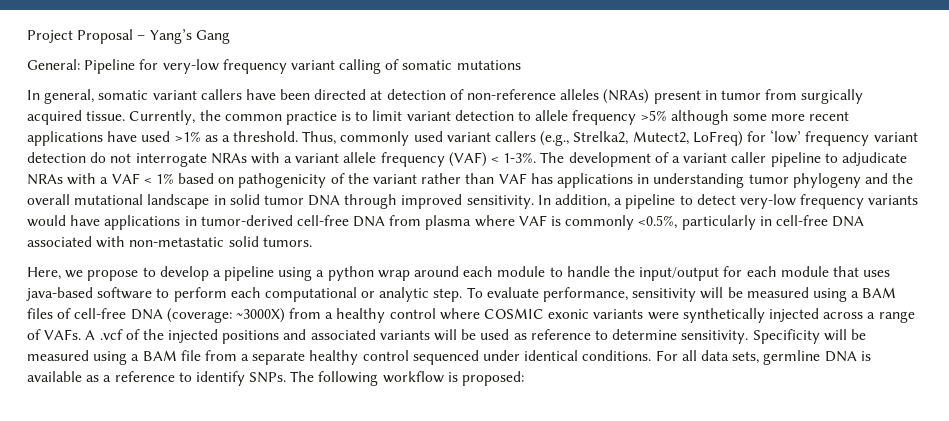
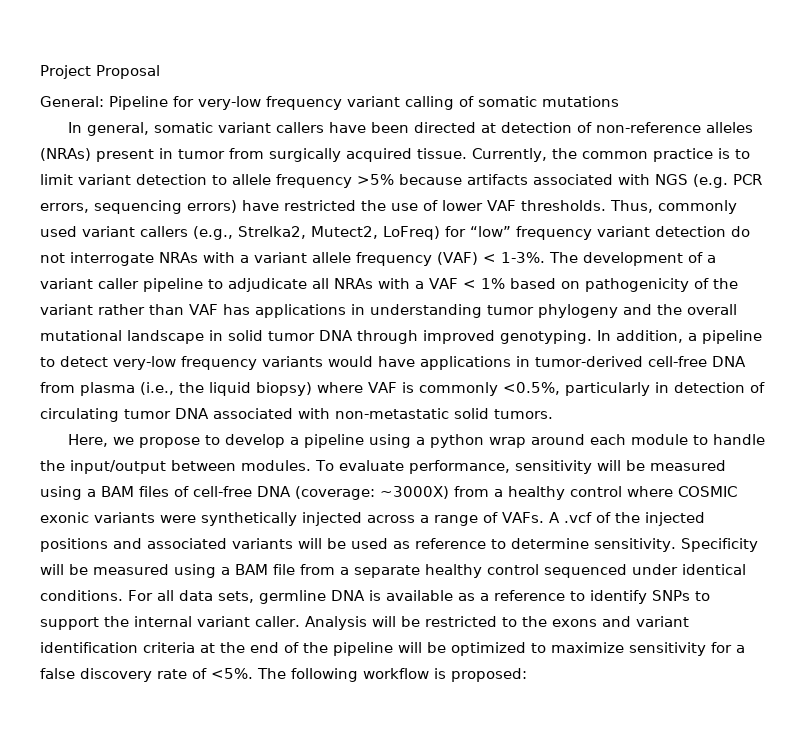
- Project Proposal – Yang’s Gang
+ Project Proposal
- Currently, the common practice is to limit variant detection to allele frequency >5% although some more recent applications have used >1% as a threshold.
+ Currently, the common practice is to limit variant detection to allele frequency >5% because artifacts associated with NGS (e.g. PCR errors, sequencing errors) have restricted the use of lower VAF thresholds.
- Thus, commonly used variant callers (e.g., Strelka2, Mutect2, LoFreq) for ‘low’ frequency variant detection do not interrogate NRAs with a variant allele frequency (VAF) < 1-3%.
+ Thus, commonly used variant callers (e.g., Strelka2, Mutect2, LoFreq) for “low” frequency variant detection do not interrogate NRAs with a variant allele frequency (VAF) < 1-3%.
- The development of a variant caller pipeline to adjudicate NRAs with a VAF < 1% based on pathogenicity of the variant rather than VAF has applications in understanding tumor phylogeny and the overall mutational landscape in solid tumor DNA through improved sensitivity.
+ The development of a variant caller pipeline to adjudicate all NRAs with a VAF < 1% based on pathogenicity of the variant rather than VAF has applications in understanding tumor phylogeny and the overall mutational landscape in solid tumor DNA through improved genotyping.
- In addition, a pipeline to detect very-low frequency variants would have applications in tumor-derived cell-free DNA from plasma where VAF is commonly <0.5%, particularly in cell-free DNA associated with non-metastatic solid tumors.
+ In addition, a pipeline to detect very-low frequency variants would have applications in tumor-derived cell-free DNA from plasma (i.e., the liquid biopsy) where VAF is commonly <0.5%, particularly in detection of circulating tumor DNA associated with non-metastatic solid tumors.
- Here, we propose to develop a pipeline using a python wrap around each module to handle the input/output for each module that uses java-based software to perform each computational or analytic step.
+ Here, we propose to develop a pipeline using a python wrap around each module to handle the input/output between modules.
- For all data sets, germline DNA is available as a reference to identify SNPs.
+ For all data sets, germline DNA is available as a reference to identify SNPs to support the internal variant caller. Analysis will be restricted to the exons and variant identification criteria at the end of the pipeline will be optimized to maximize sensitivity for a false discovery rate of <5%.

